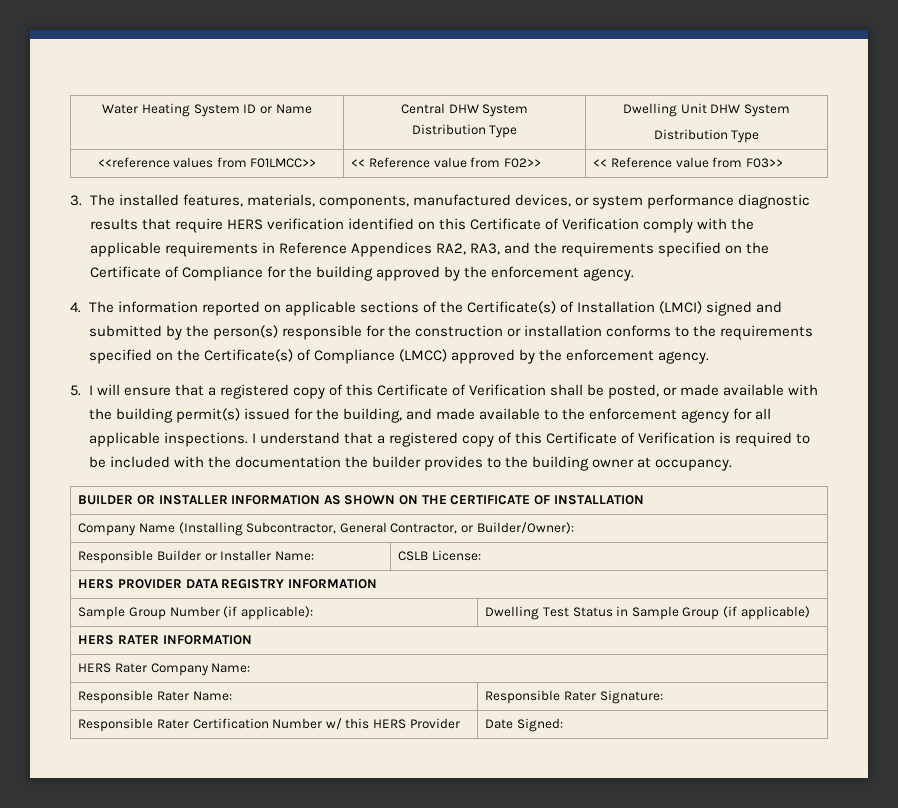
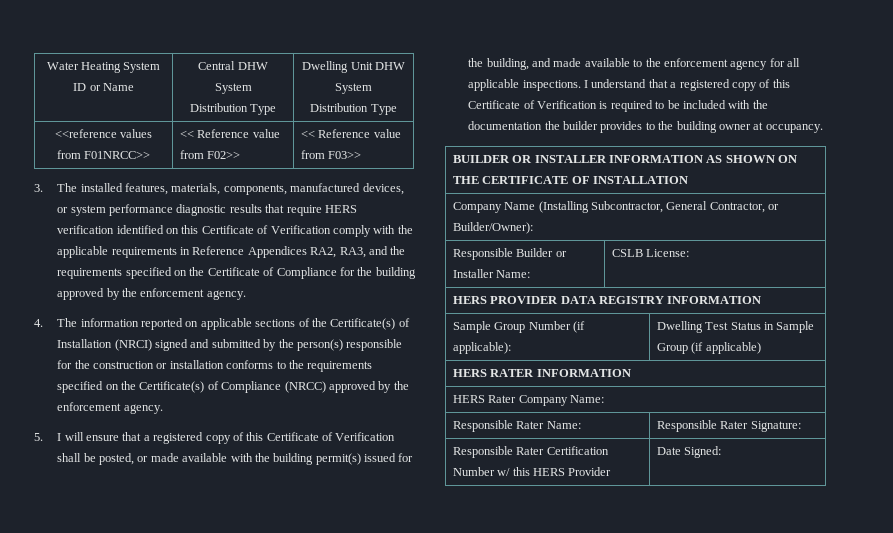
- <<reference values from F01LMCC>> | << Reference value from F02>> | << Reference value from F03>>
+ <<reference values from F01NRCC>> | << Reference value from F02>> | << Reference value from F03>>
- 4. The information reported on applicable sections of the Certificate(s) of Installation (LMCI) signed and submitted by the person(s) responsible for the construction or installation conforms to the requirements specified on the Certificate(s) of Compliance (LMCC) approved by the enforcement agency.
+ 4. The information reported on applicable sections of the Certificate(s) of Installation (NRCI) signed and submitted by the person(s) responsible for the construction or installation conforms to the requirements specified on the Certificate(s) of Compliance (NRCC) approved by the enforcement agency.

